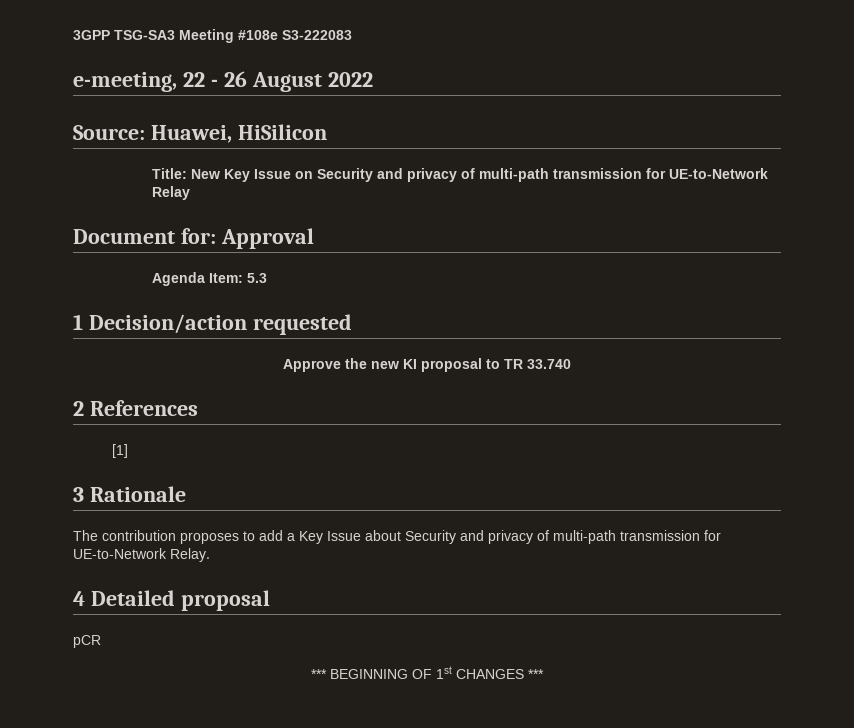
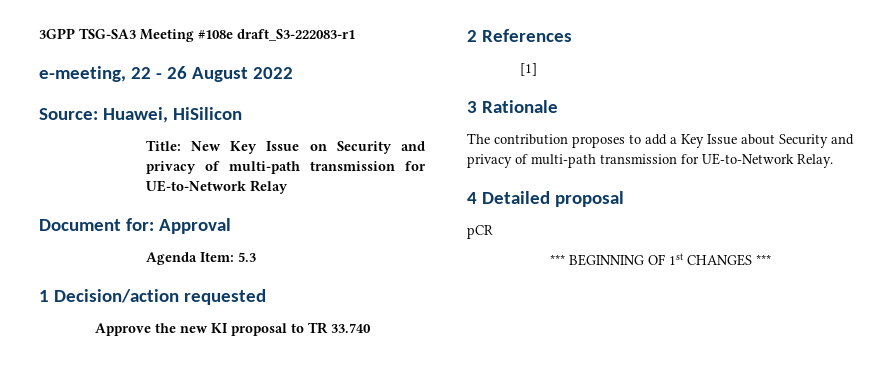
- 3GPP TSG-SA3 Meeting #108e S3-222083
+ 3GPP TSG-SA3 Meeting #108e draft_S3-222083-r1

